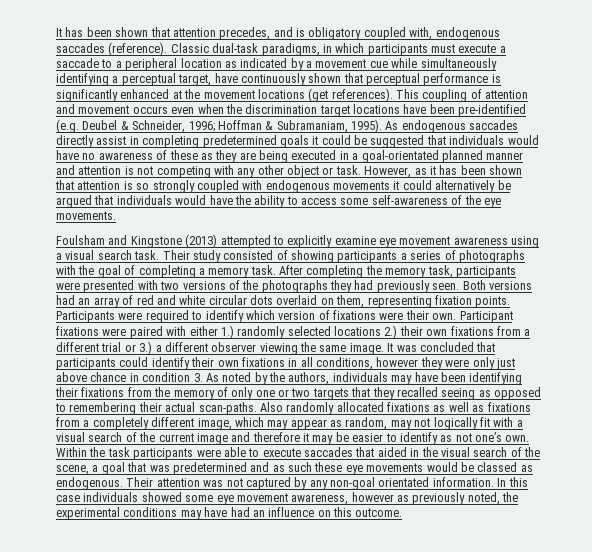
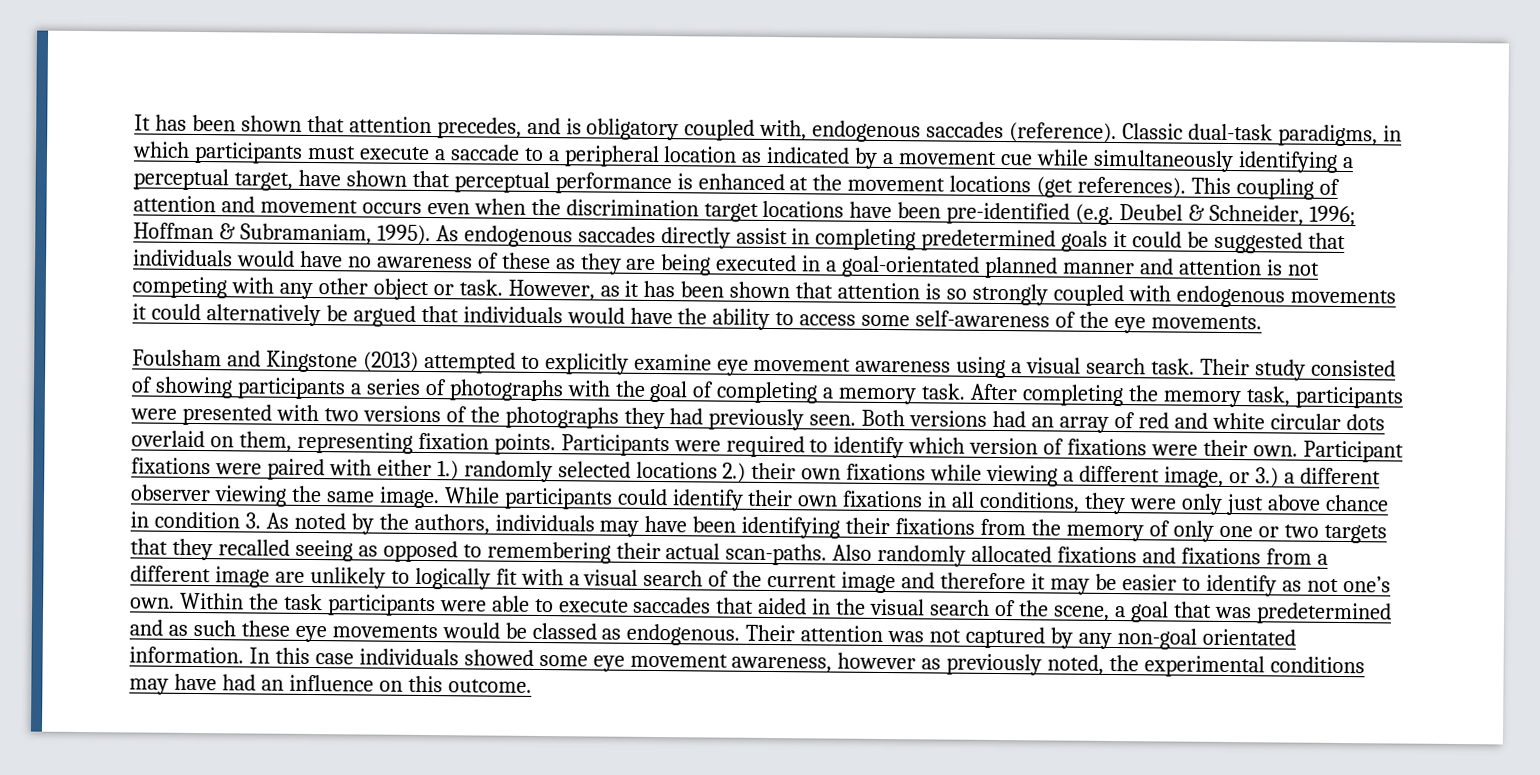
- Classic dual-task paradigms, in which participants must execute a saccade to a peripheral location as indicated by a movement cue while simultaneously identifying a perceptual target, have continuously shown that perceptual performance is significantly enhanced at the movement locations (get references).
+ Classic dual-task paradigms, in which participants must execute a saccade to a peripheral location as indicated by a movement cue while simultaneously identifying a perceptual target, have shown that perceptual performance is enhanced at the movement locations (get references).
- Participant fixations were paired with either 1.) randomly selected locations 2.) their own fixations from a different trial or 3.) a different observer viewing the same image.
+ Participant fixations were paired with either 1.) randomly selected locations 2.) their own fixations while viewing a different image, or 3.) a different observer viewing the same image.
- It was concluded that participants could identify their own fixations in all conditions, however they were only just above chance in condition 3. As noted by the authors, individuals may have been identifying their fixations from the memory of only one or two targets that they recalled seeing as opposed to remembering their actual scan-paths.
+ While participants could identify their own fixations in all conditions, they were only just above chance in condition 3. As noted by the authors, individuals may have been identifying their fixations from the memory of only one or two targets that they recalled seeing as opposed to remembering their actual scan-paths.
- Also randomly allocated fixations as well as fixations from a completely different image, which may appear as random, may not logically fit with a visual search of the current image and therefore it may be easier to identify as not one’s own.
+ Also randomly allocated fixations and fixations from a different image are unlikely to logically fit with a visual search of the current image and therefore it may be easier to identify as not one’s own.

